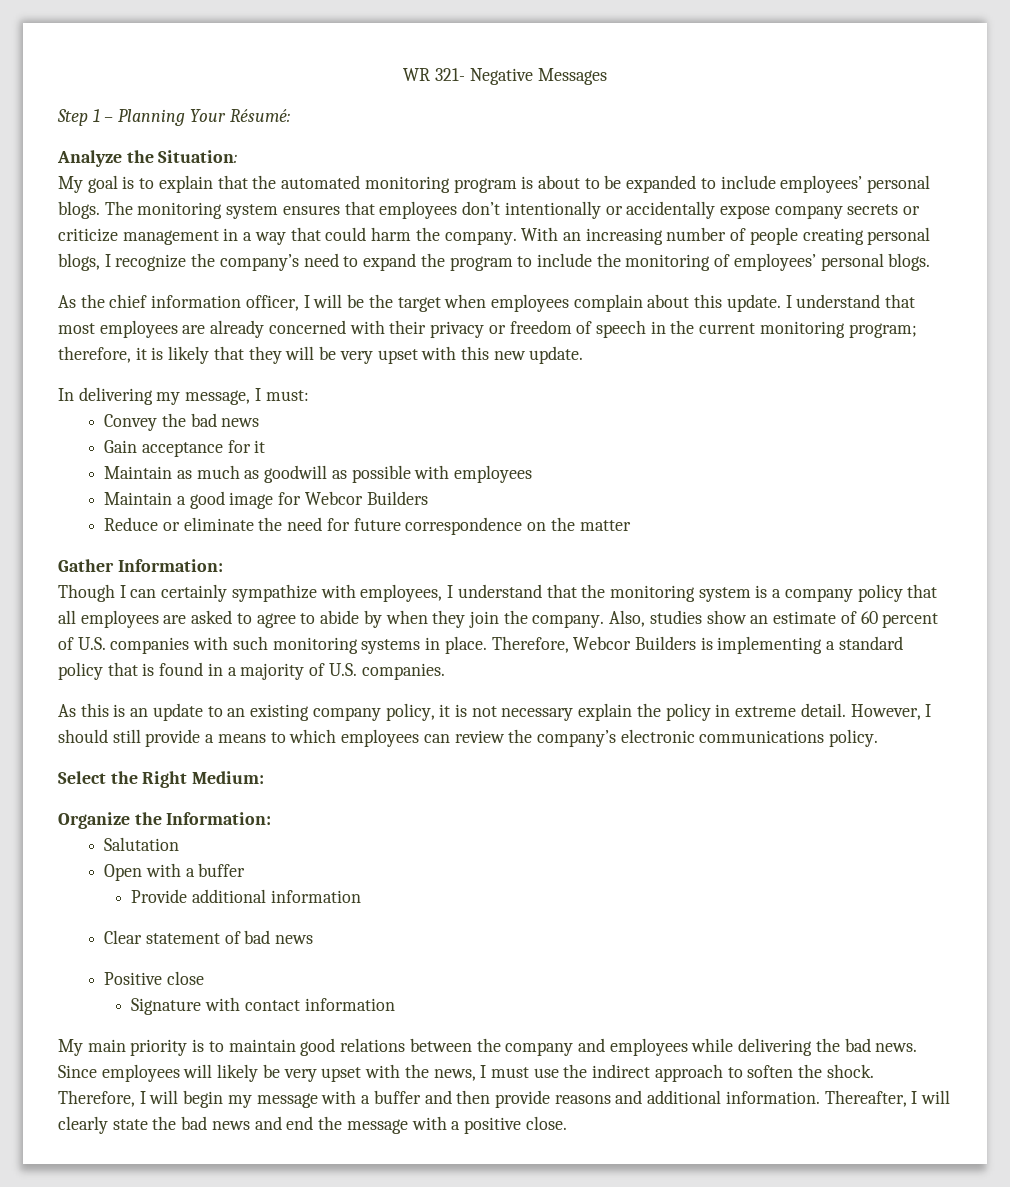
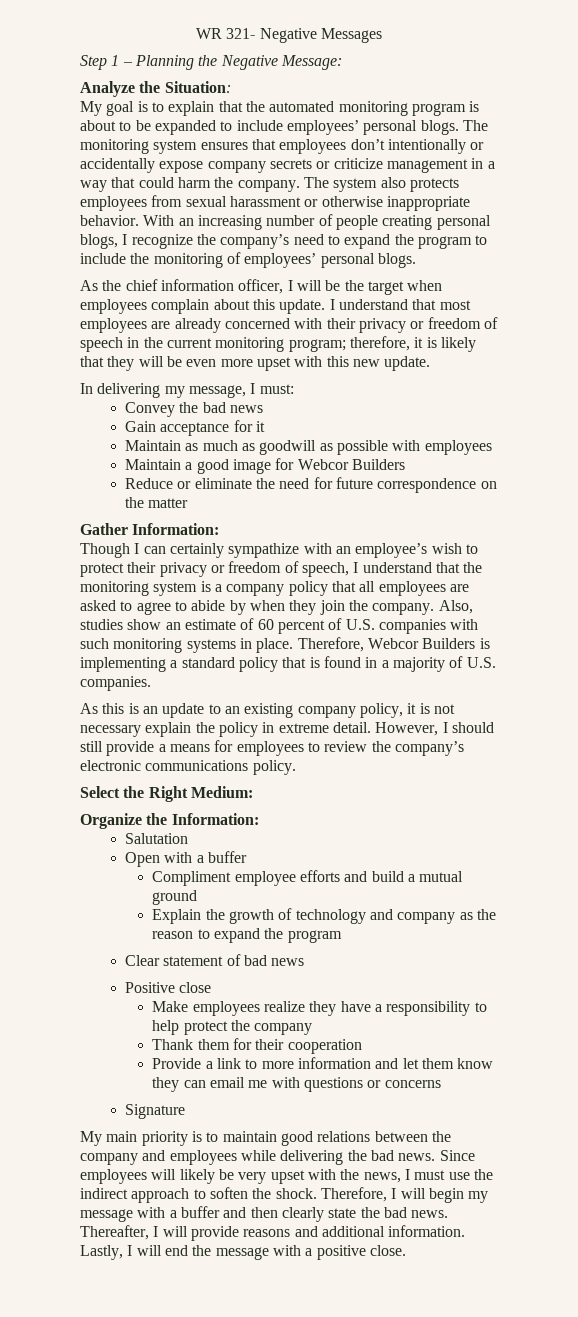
- Step 1 – Planning Your Résumé:
+ Step 1 – Planning the Negative Message:
+ The system also protects employees from sexual harassment or otherwise inappropriate behavior.
- I understand that most employees are already concerned with their privacy or freedom of speech in the current monitoring program; therefore, it is likely that they will be very upset with this new update.
+ I understand that most employees are already concerned with their privacy or freedom of speech in the current monitoring program; therefore, it is likely that they will be even more upset with this new update.
- Though I can certainly sympathize with employees, I understand that the monitoring system is a company policy that all employees are asked to agree to abide by when they join the company.
+ Though I can certainly sympathize with an employee’s wish to protect their privacy or freedom of speech, I understand that the monitoring system is a company policy that all employees are asked to agree to abide by when they join the company.
- However, I should still provide a means to which employees can review the company’s electronic communications policy.
+ However, I should still provide a means for employees to review the company’s electronic communications policy.
- Provide additional information
+ Compliment employee efforts and build a mutual ground
+ Explain the growth of technology and company as the reason to expand the program
- Signature with contact information
+ Make employees realize they have a responsibility to help protect the company
+ Thank them for their cooperation
+ Provide a link to more information and let them know they can email me with questions or concerns
+ Signature
- Therefore, I will begin my message with a buffer and then provide reasons and additional information.
+ Therefore, I will begin my message with a buffer and then clearly state the bad news. Thereafter, I will provide reasons and additional information.
- Thereafter, I will clearly state the bad news and end the message with a positive close.
+ Lastly, I will end the message with a positive close.

